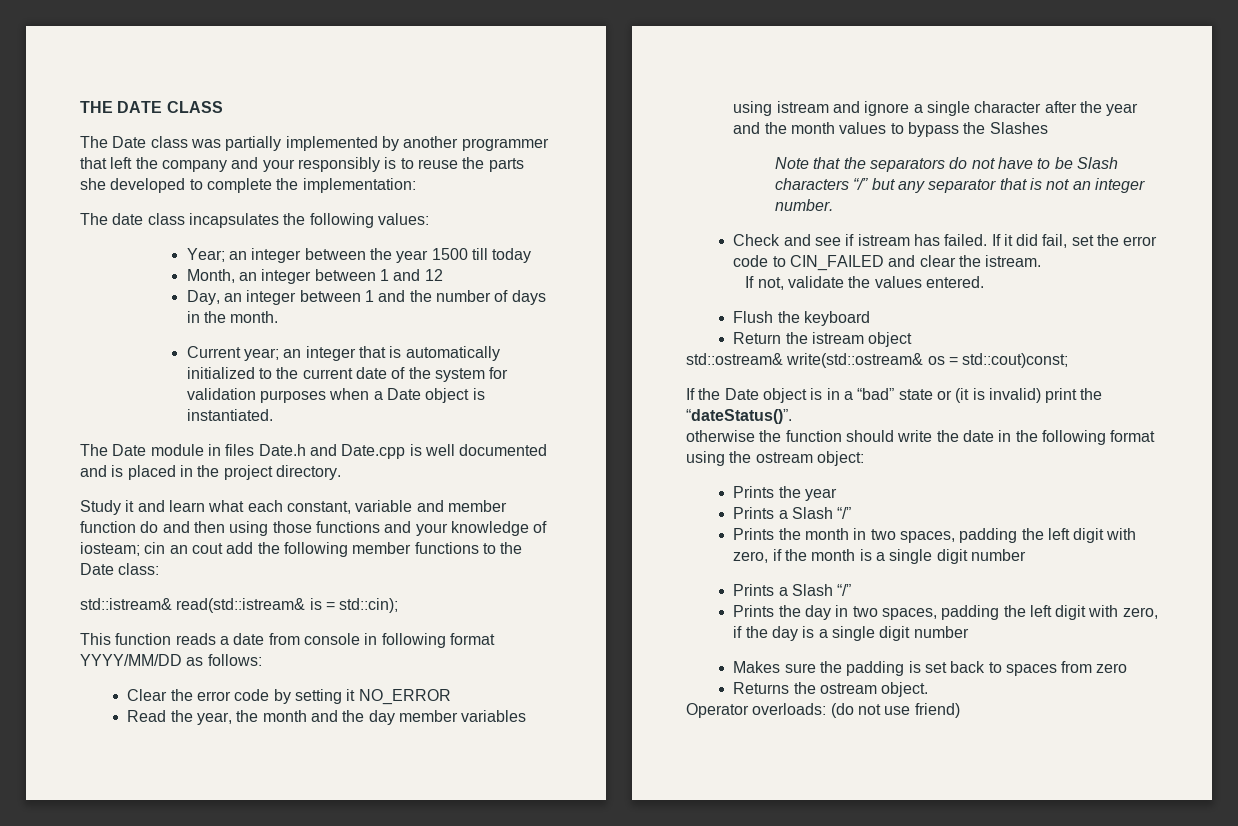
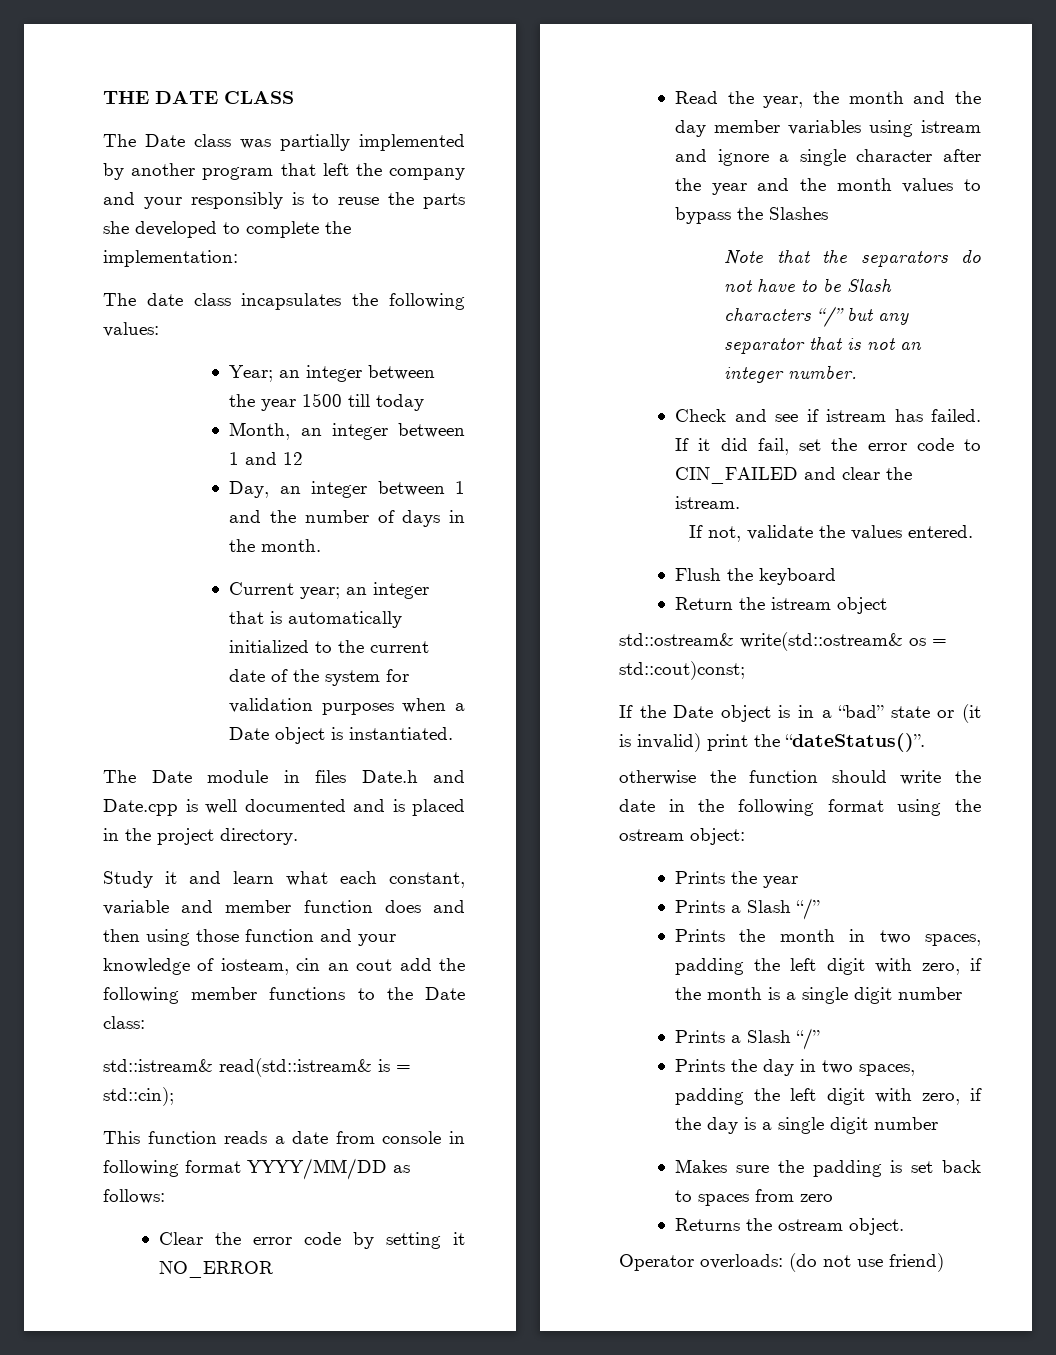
- The Date class was partially implemented by another programmer that left the company and your responsibly is to reuse the parts she developed to complete the implementation:
+ The Date class was partially implemented by another program that left the company and your responsibly is to reuse the parts she developed to complete the implementation:
- Study it and learn what each constant, variable and member function do and then using those functions and your knowledge of iosteam; cin an cout add the following member functions to the Date class:
+ Study it and learn what each constant, variable and member function does and then using those function and your knowledge of iosteam, cin an cout add the following member functions to the Date class:

